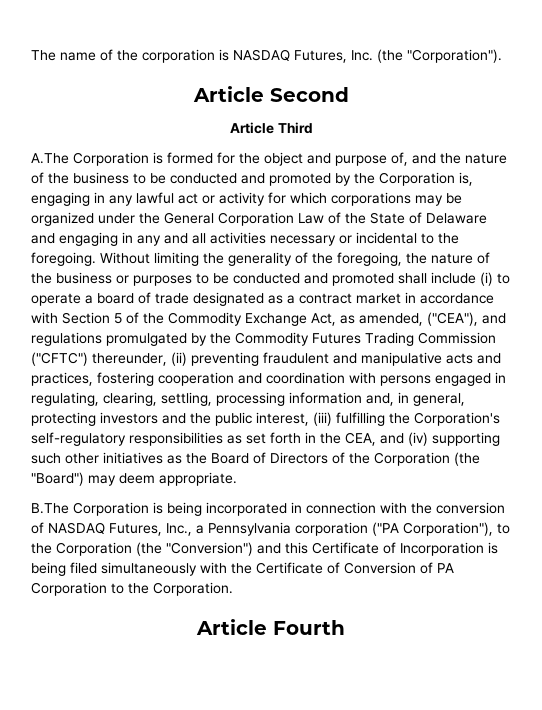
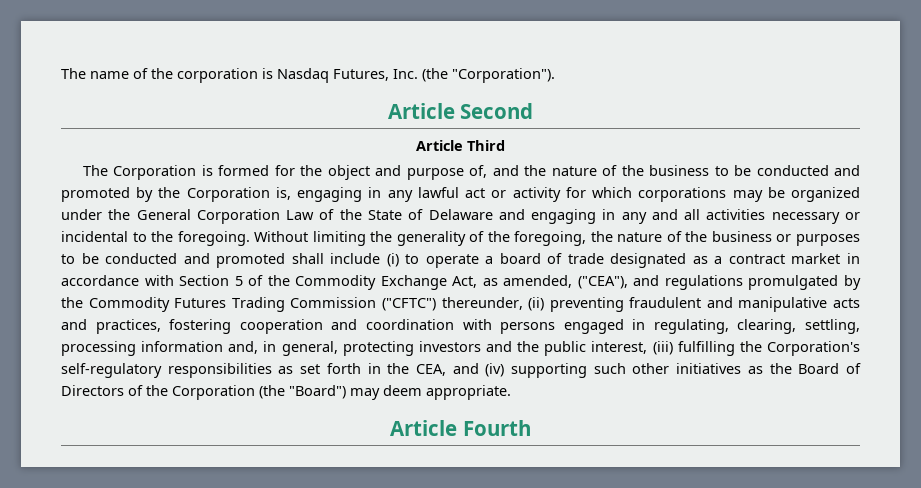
- The name of the corporation is NASDAQ Futures, Inc. (the "Corporation").
+ The name of the corporation is Nasdaq Futures, Inc. (the "Corporation").
- A.The Corporation is formed for the object and purpose of, and the nature of the business to be conducted and promoted by the Corporation is, engaging in any lawful act or activity for which corporations may be organized under the General Corporation Law of the State of Delaware and engaging in any and all activities necessary or incidental to the foregoing.
+ The Corporation is formed for the object and purpose of, and the nature of the business to be conducted and promoted by the Corporation is, engaging in any lawful act or activity for which corporations may be organized under the General Corporation Law of the State of Delaware and engaging in any and all activities necessary or incidental to the foregoing.
- B.The Corporation is being incorporated in connection with the conversion of NASDAQ Futures, Inc., a Pennsylvania corporation ("PA Corporation"), to the Corporation (the "Conversion") and this Certificate of Incorporation is being filed simultaneously with the Certificate of Conversion of PA Corporation to the Corporation.

